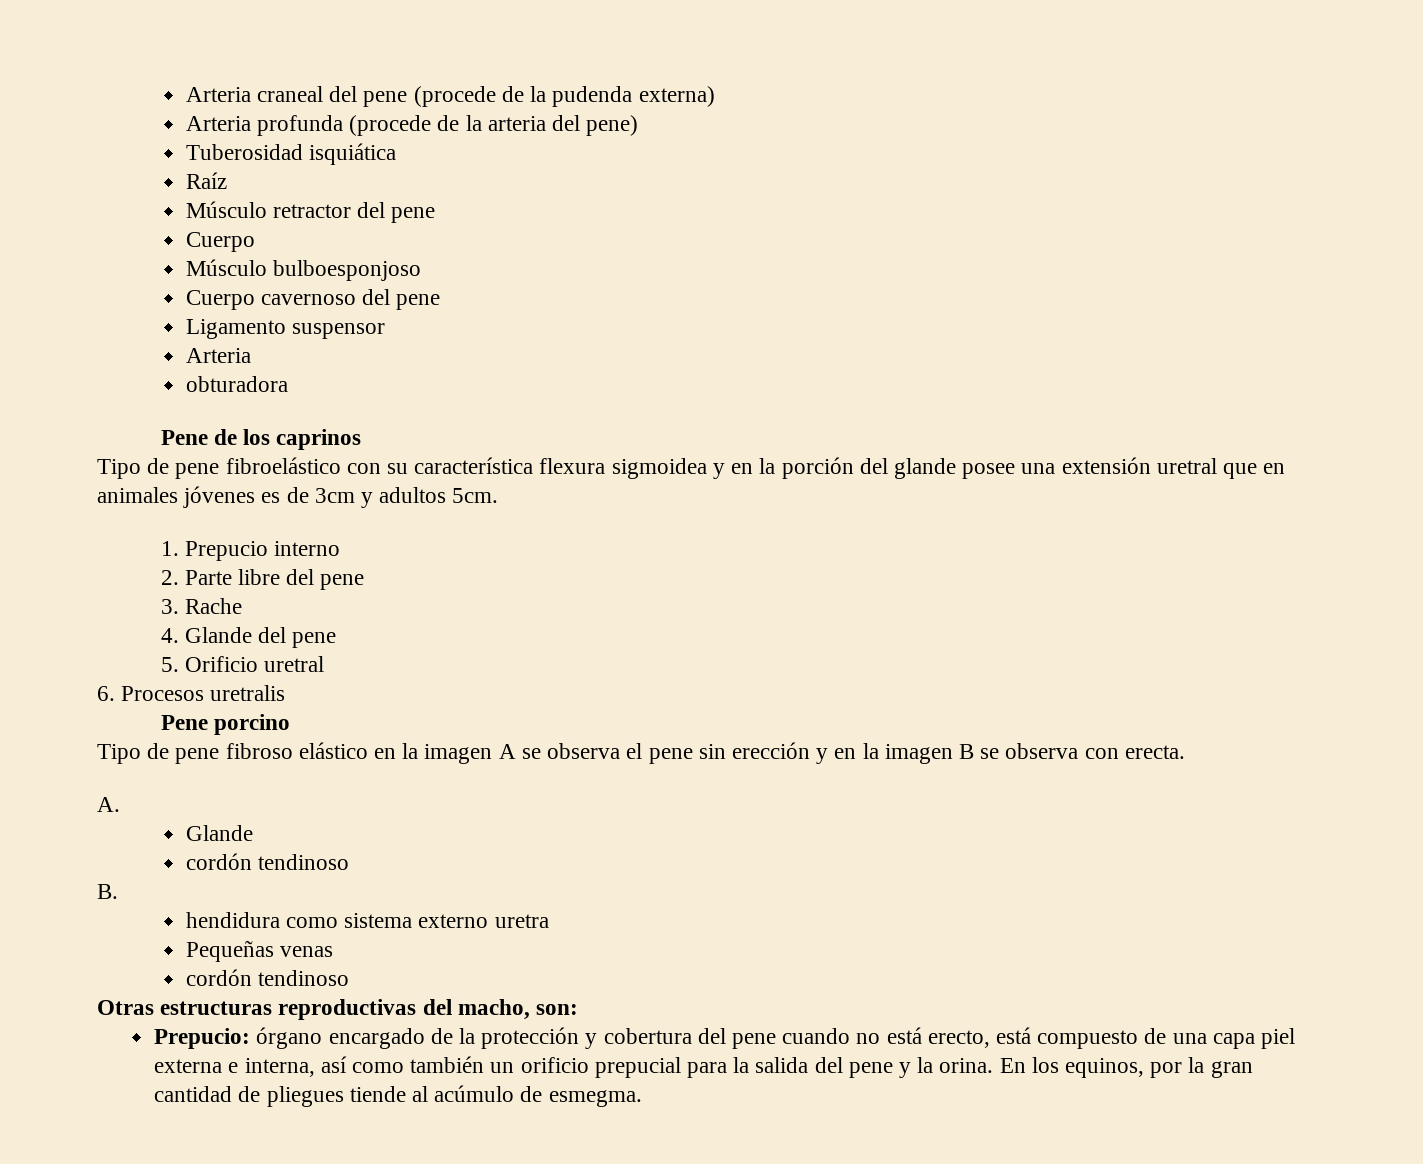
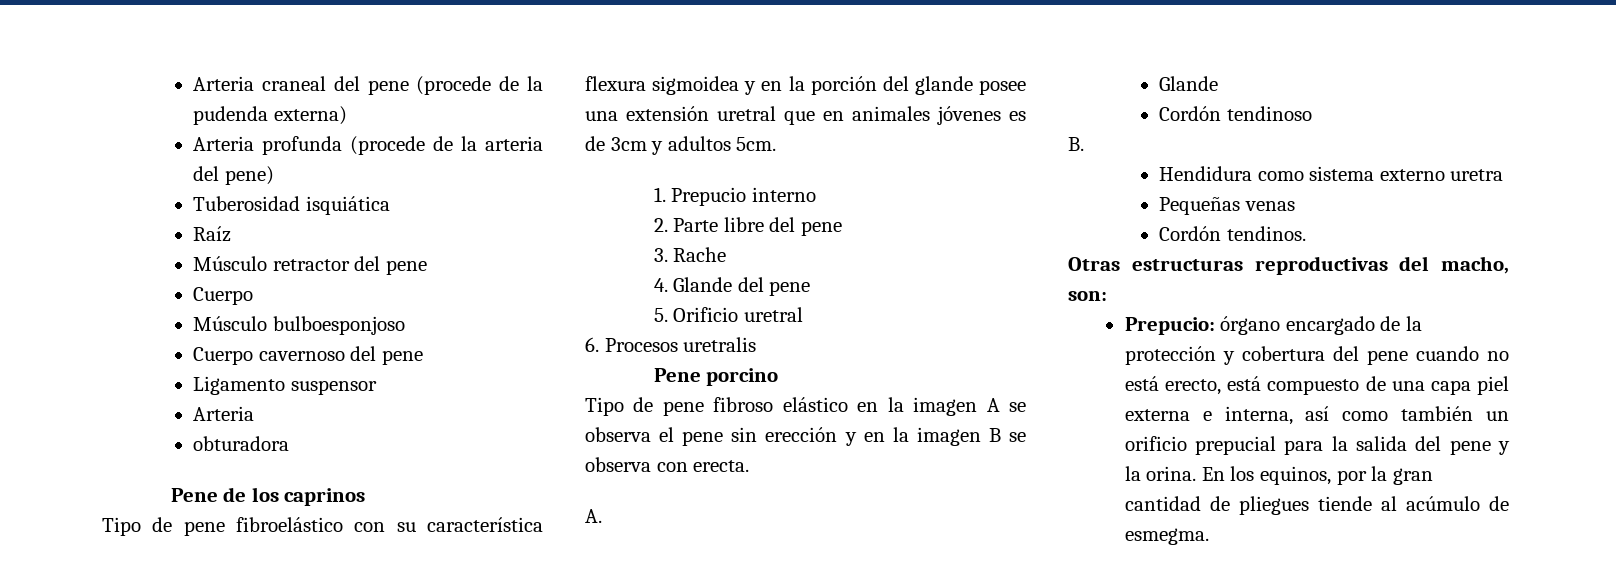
  A.
  Glande
- cordón tendinoso
+ Cordón tendinoso
- hendidura como sistema externo uretra
+ Hendidura como sistema externo uretra
  Pequeñas venas
- cordón tendinoso
+ Cordón tendinos.

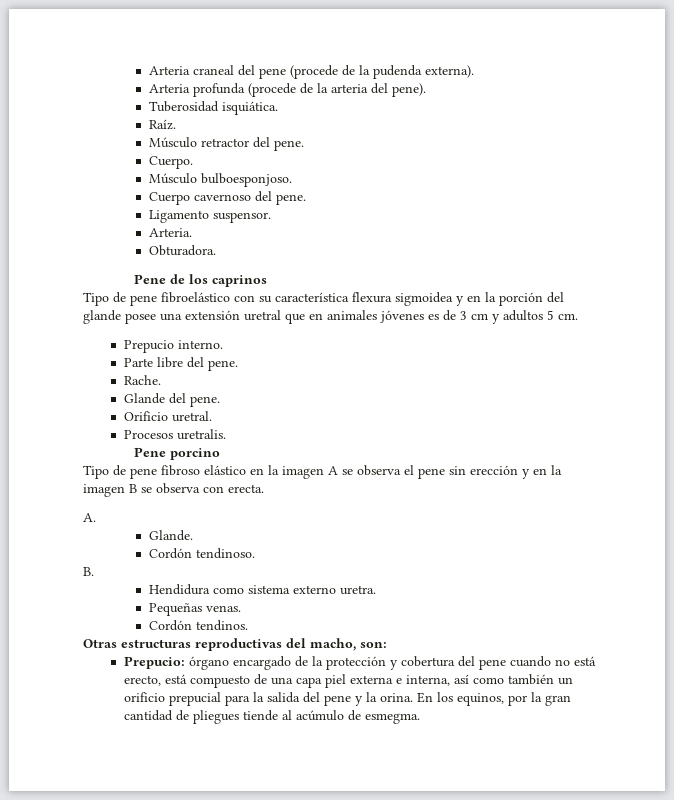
- Arteria craneal del pene (procede de la pudenda externa)
+ Arteria craneal del pene (procede de la pudenda externa).
- Arteria profunda (procede de la arteria del pene)
+ Arteria profunda (procede de la arteria del pene).
- Tuberosidad isquiática
- Raíz
+ Tuberosidad isquiática.
+ Raíz.
- Músculo retractor del pene
- Cuerpo
- Músculo bulboesponjoso
+ Músculo retractor del pene.
+ Cuerpo.
+ Músculo bulboesponjoso.
- Cuerpo cavernoso del pene
+ Cuerpo cavernoso del pene.
- Ligamento suspensor
- Arteria
- obturadora
+ Ligamento suspensor.
+ Arteria.
+ Obturadora.
- Tipo de pene fibroelástico con su característica flexura sigmoidea y en la porción del glande posee una extensión uretral que en animales jóvenes es de 3cm y adultos 5cm.
- 1. Prepucio interno
- 2. Parte libre del pene
- 3. Rache
- 4. Glande del pene
- 5. Orificio uretral
- 6. Procesos uretralis
+ Tipo de pene fibroelástico con su característica flexura sigmoidea y en la porción del glande posee una extensión uretral que en animales jóvenes es de 3 cm y adultos 5 cm.
+ Prepucio interno.
+ Parte libre del pene.
+ Rache.
+ Glande del pene.
+ Orificio uretral.
+ Procesos uretralis.
  A.
- Glande
- Cordón tendinoso
+ Glande.
+ Cordón tendinoso.
- Hendidura como sistema externo uretra
+ Hendidura como sistema externo uretra.
- Pequeñas venas
+ Pequeñas venas.

